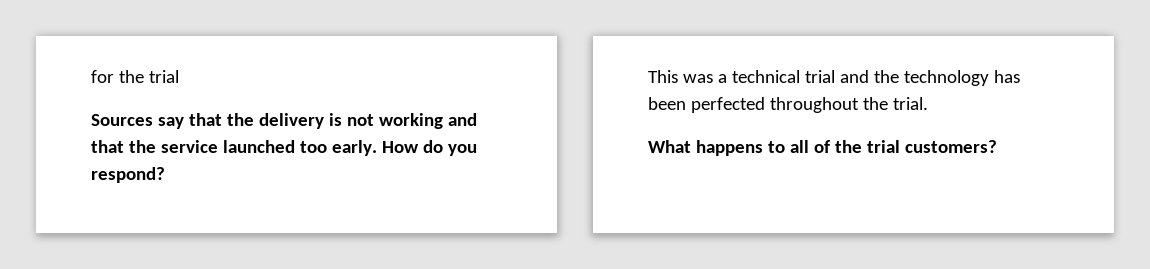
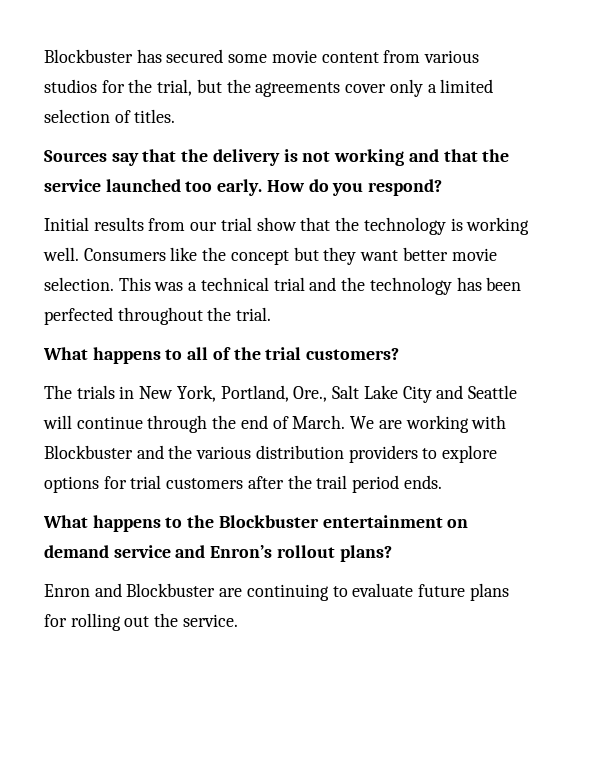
- for the trial
+ Blockbuster has secured some movie content from various studios for the trial, but the agreements cover only a limited selection of titles.
+ Initial results from our trial show that the technology is working well. Consumers like the concept but they want better movie selection.
+ The trials in New York, Portland, Ore., Salt Lake City and Seattle will continue through the end of March. We are working with Blockbuster and the various distribution providers to explore options for trial customers after the trail period ends.
+ What happens to the Blockbuster entertainment on demand service and Enron’s rollout plans?
+ Enron and Blockbuster are continuing to evaluate future plans for rolling out the service.

